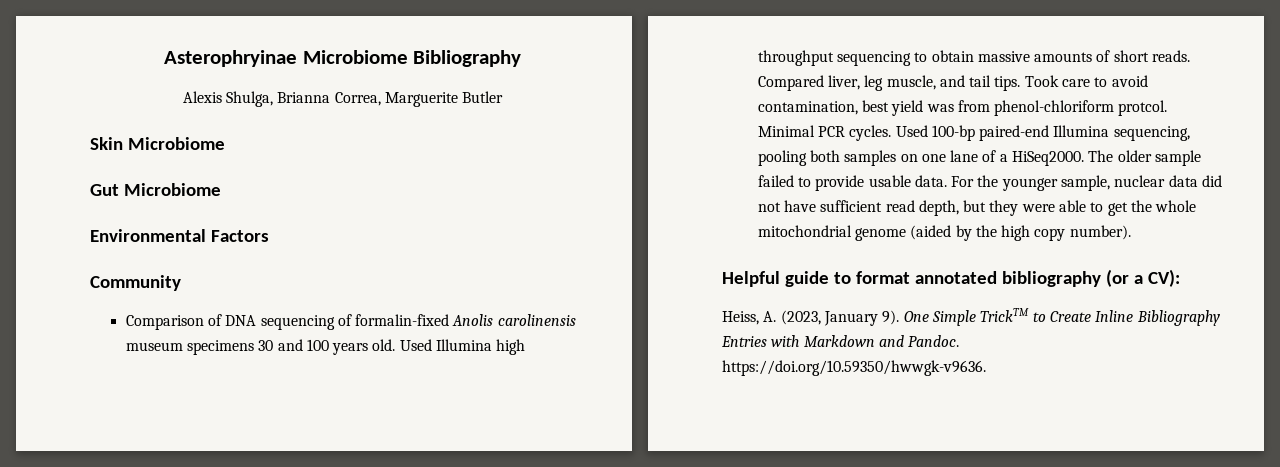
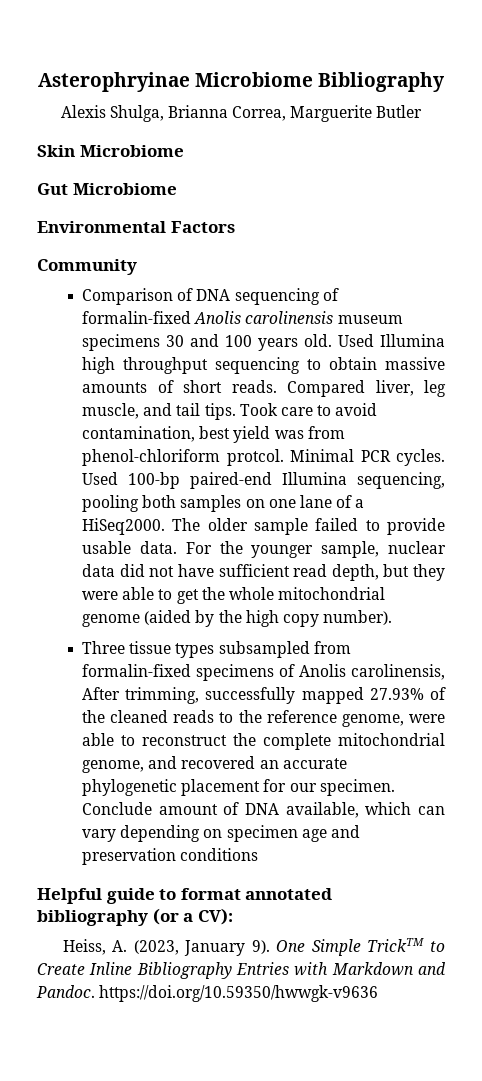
+ Three tissue types subsampled from formalin-fixed specimens of Anolis carolinensis, After trimming, successfully mapped 27.93% of the cleaned reads to the reference genome, were able to reconstruct the complete mitochondrial genome, and recovered an accurate phylogenetic placement for our specimen. Conclude amount of DNA available, which can vary depending on specimen age and preservation conditions
- One Simple TrickTM to Create Inline Bibliography Entries with Markdown and Pandoc. https://doi.org/10.59350/hwwgk-v9636.
+ One Simple TrickTM to Create Inline Bibliography Entries with Markdown and Pandoc. https://doi.org/10.59350/hwwgk-v9636

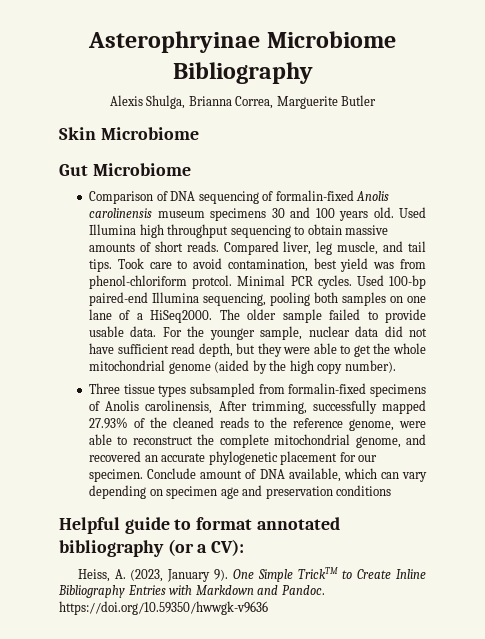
- Environmental Factors
- Community

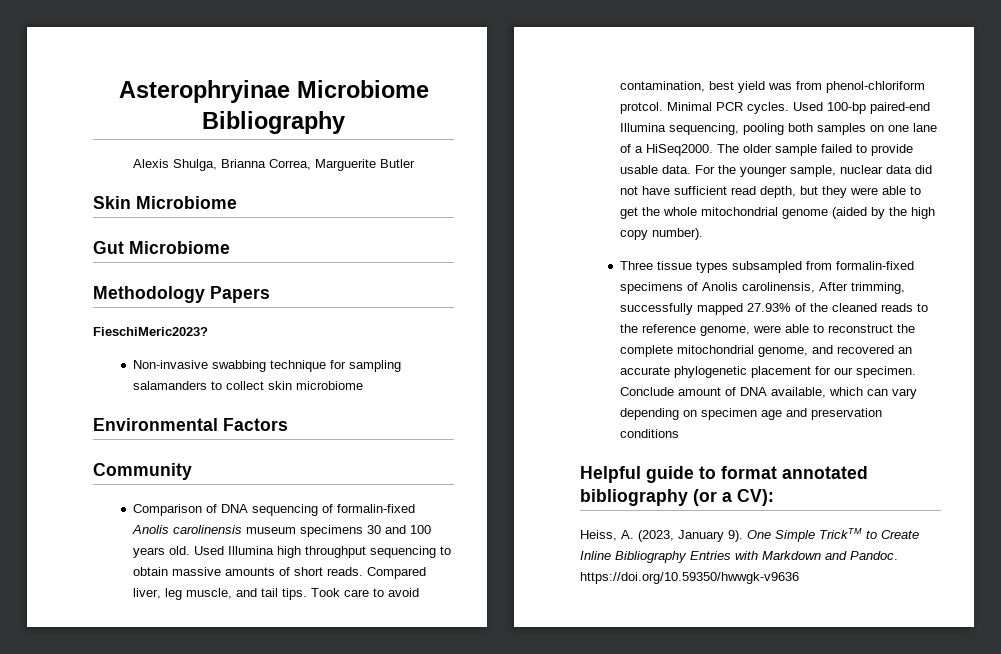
+ Methodology Papers
+ FieschiMeric2023?
+ Non-invasive swabbing technique for sampling salamanders to collect skin microbiome
+ Environmental Factors
+ Community

